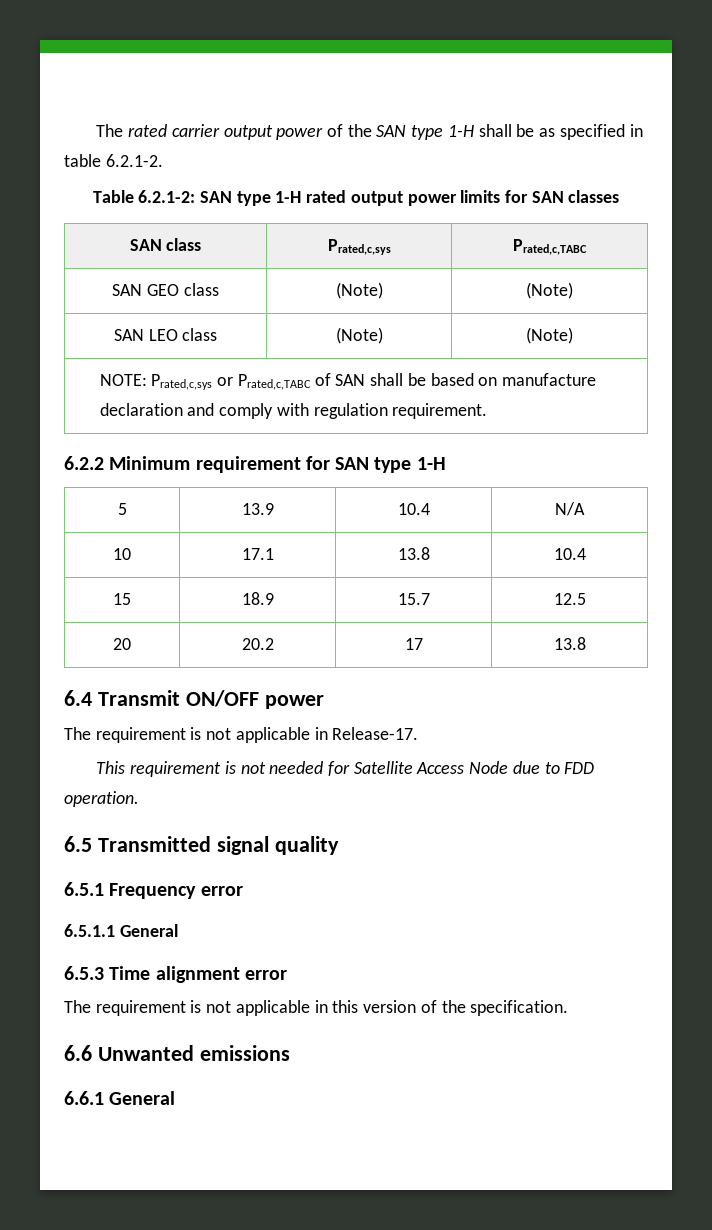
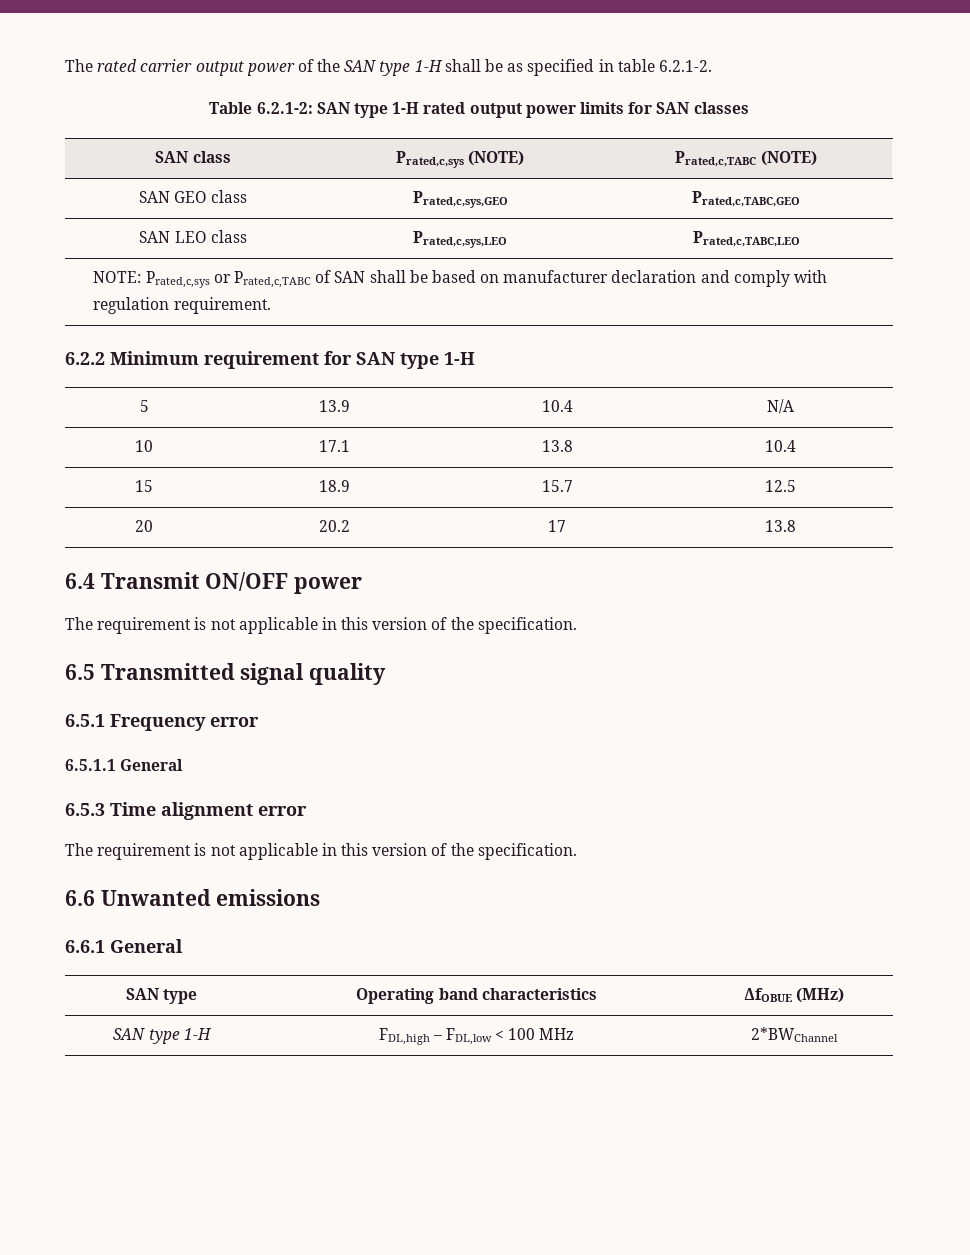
- SAN class | Prated,c,sys | Prated,c,TABC
+ SAN class | Prated,c,sys (NOTE) | Prated,c,TABC (NOTE)
- SAN GEO class | (Note) | (Note)
+ SAN GEO class | Prated,c,sys,GEO | Prated,c,TABC,GEO
- SAN LEO class | (Note) | (Note)
+ SAN LEO class | Prated,c,sys,LEO | Prated,c,TABC,LEO
- NOTE: Prated,c,sys or Prated,c,TABC of SAN shall be based on manufacture declaration and comply with regulation requirement.
+ NOTE: Prated,c,sys or Prated,c,TABC of SAN shall be based on manufacturer declaration and comply with regulation requirement.
  6.4 Transmit ON/OFF power
- The requirement is not applicable in Release-17.
- This requirement is not needed for Satellite Access Node due to FDD operation.
+ The requirement is not applicable in this version of the specification.
+ SAN type | Operating band characteristics | ΔfOBUE (MHz)
+ SAN type 1-H | FDL,high – FDL,low < 100 MHz | 2*BWChannel

